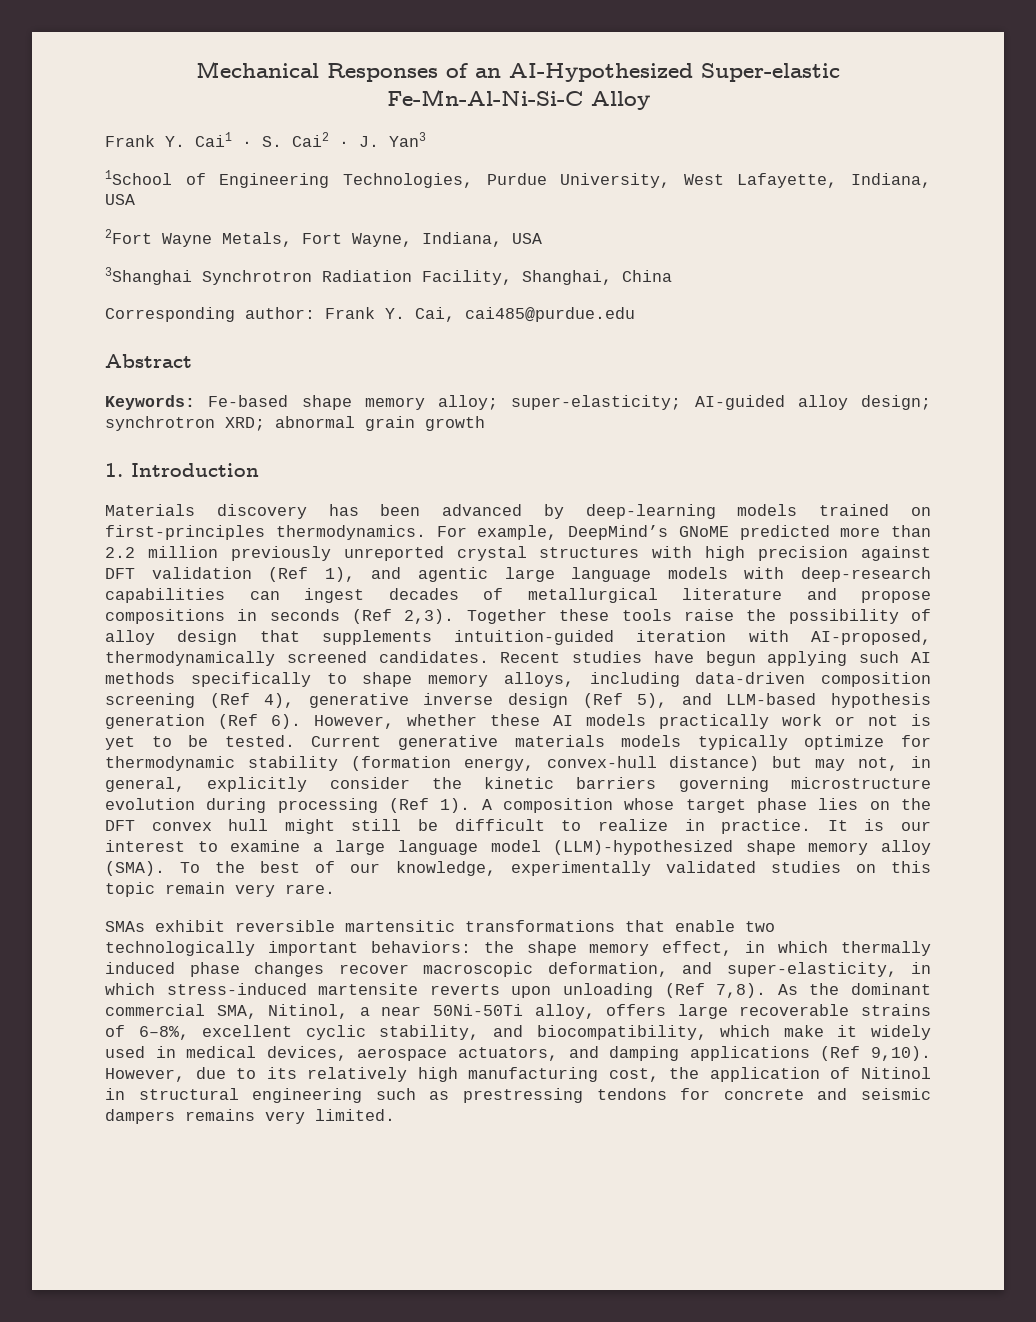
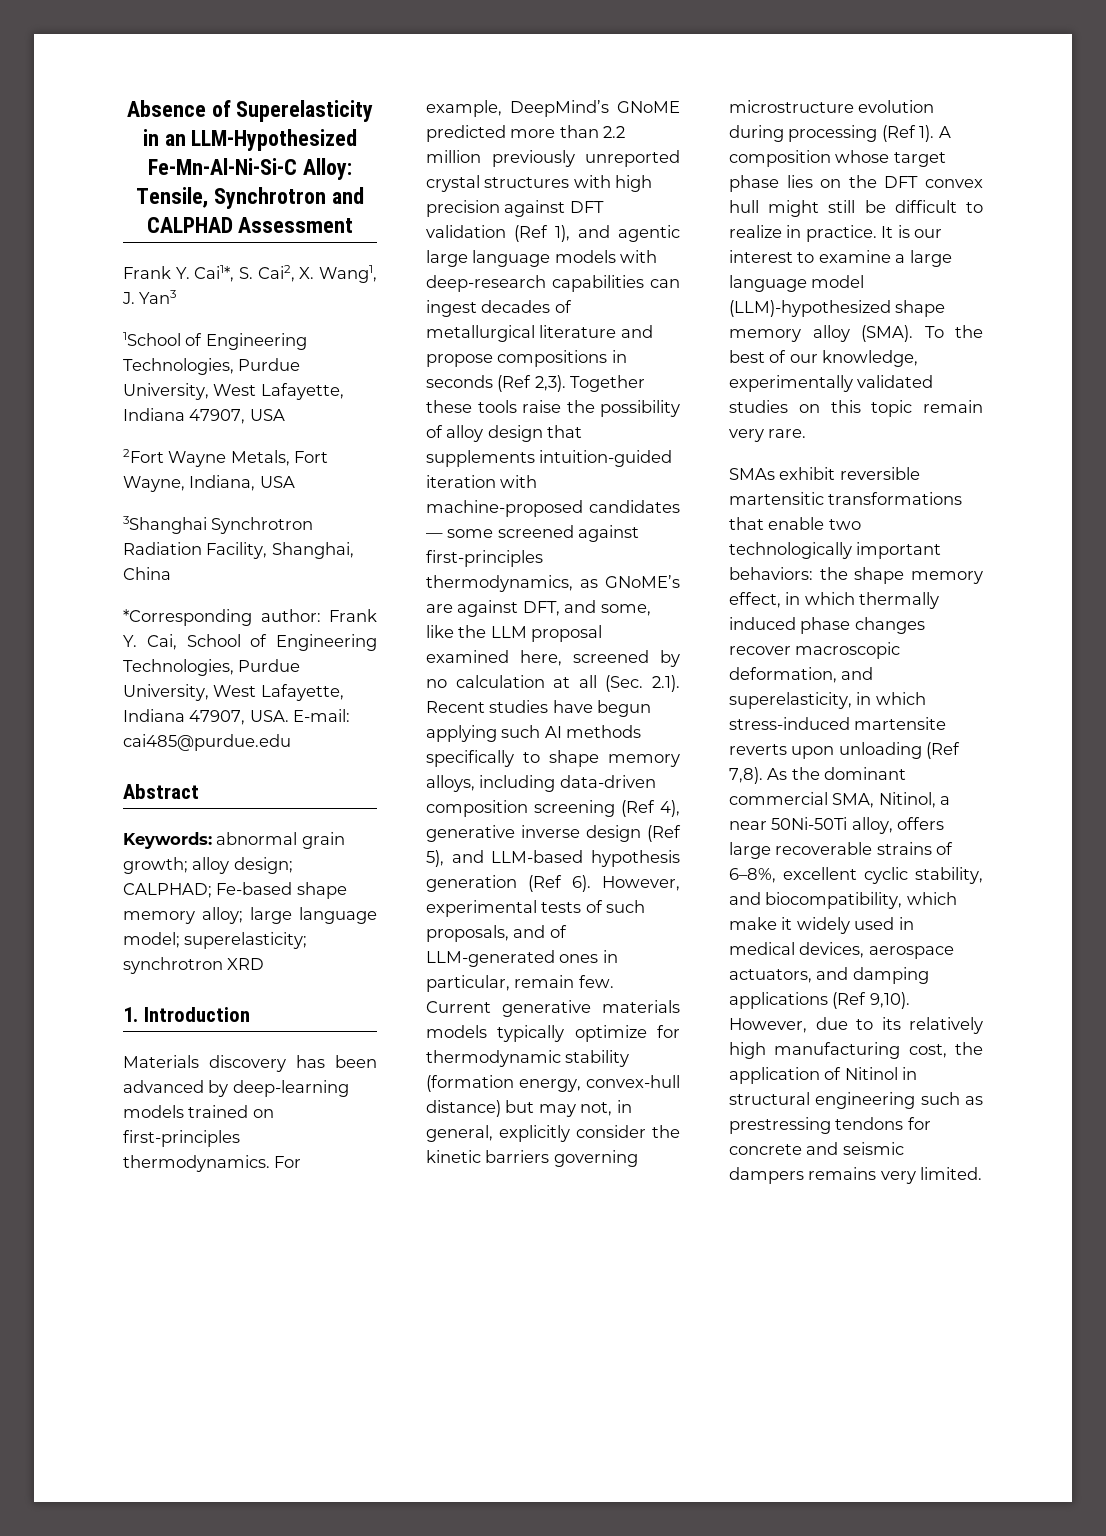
- Mechanical Responses of an AI-Hypothesized Super-elastic Fe-Mn-Al-Ni-Si-C Alloy
- Frank Y. Cai1 · S. Cai2 · J. Yan3
+ Absence of Superelasticity in an LLM-Hypothesized Fe-Mn-Al-Ni-Si-C Alloy: Tensile, Synchrotron and CALPHAD Assessment
+ Frank Y. Cai1*, S. Cai2, X. Wang1, J. Yan3
- 1School of Engineering Technologies, Purdue University, West Lafayette, Indiana, USA
+ 1School of Engineering Technologies, Purdue University, West Lafayette, Indiana 47907, USA
- Corresponding author: Frank Y. Cai, cai485@purdue.edu
+ *Corresponding author: Frank Y. Cai, School of Engineering Technologies, Purdue University, West Lafayette, Indiana 47907, USA. E-mail: cai485@purdue.edu
  Abstract
- Keywords: Fe-based shape memory alloy; super-elasticity; AI-guided alloy design; synchrotron XRD; abnormal grain growth
+ Keywords: abnormal grain growth; alloy design; CALPHAD; Fe-based shape memory alloy; large language model; superelasticity; synchrotron XRD
- Together these tools raise the possibility of alloy design that supplements intuition-guided iteration with AI-proposed, thermodynamically screened candidates. Recent studies have begun applying such AI methods specifically to shape memory alloys, including data-driven composition screening (Ref 4), generative inverse design (Ref 5), and LLM-based hypothesis generation (Ref 6).
+ Together these tools raise the possibility of alloy design that supplements intuition-guided iteration with machine-proposed candidates — some screened against first-principles thermodynamics, as GNoME’s are against DFT, and some, like the LLM proposal examined here, screened by no calculation at all (Sec. 2.1). Recent studies have begun applying such AI methods specifically to shape memory alloys, including data-driven composition screening (Ref 4), generative inverse design (Ref 5), and LLM-based hypothesis generation (Ref 6).
- However, whether these AI models practically work or not is yet to be tested.
+ However, experimental tests of such proposals, and of LLM-generated ones in particular, remain few.
- SMAs exhibit reversible martensitic transformations that enable two technologically important behaviors: the shape memory effect, in which thermally induced phase changes recover macroscopic deformation, and super-elasticity, in which stress-induced martensite reverts upon unloading (Ref 7,8).
+ SMAs exhibit reversible martensitic transformations that enable two technologically important behaviors: the shape memory effect, in which thermally induced phase changes recover macroscopic deformation, and superelasticity, in which stress-induced martensite reverts upon unloading (Ref 7,8).

